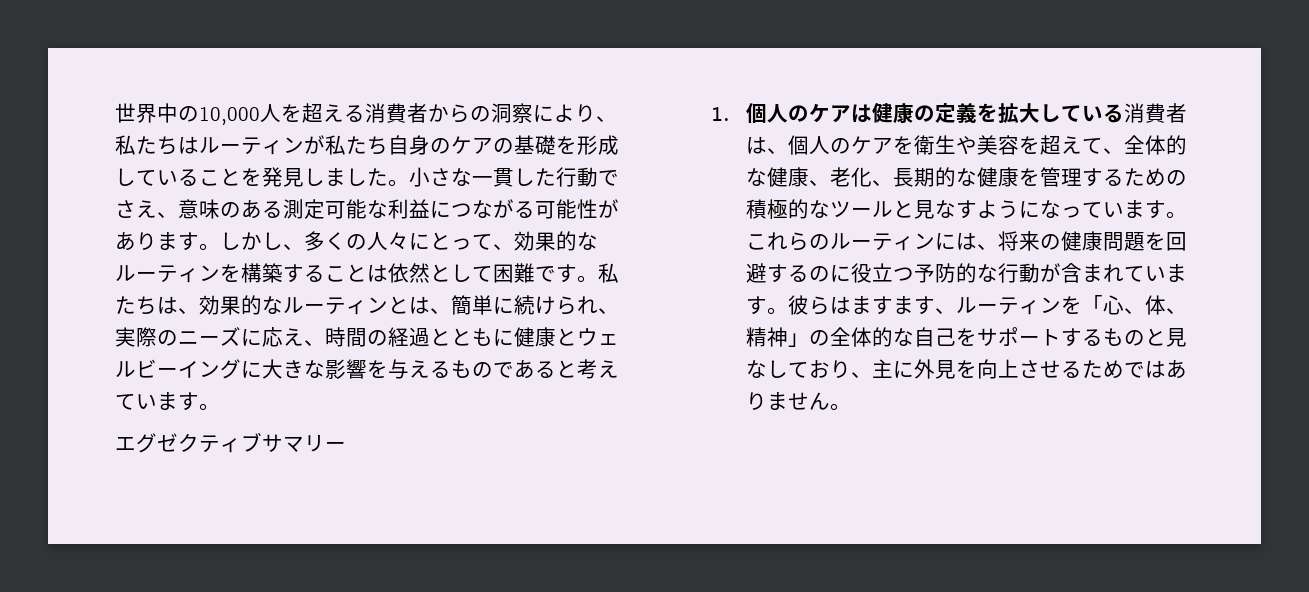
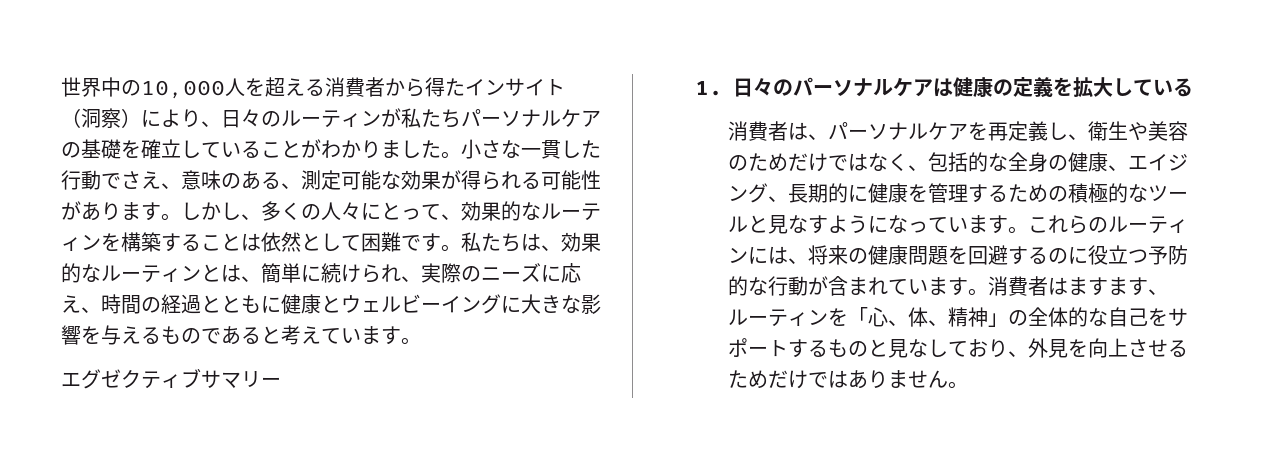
- 世界中の10,000人を超える消費者からの洞察により、私たちはルーティンが私たち自身のケアの基礎を形成していることを発見しました。
+ 世界中の10,000人を超える消費者から得たインサイト（洞察）により、日々のルーティンが私たちパーソナルケアの基礎を確立していることがわかりました。
- 小さな一貫した行動でさえ、意味のある測定可能な利益につながる可能性があります。
+ 小さな一貫した行動でさえ、意味のある、測定可能な効果が得られる可能性があります。
- 1.個人のケアは健康の定義を拡大している消費者は、個人のケアを衛生や美容を超えて、全体的な健康、老化、長期的な健康を管理するための積極的なツールと見なすようになっています。
+ 1.日々のパーソナルケアは健康の定義を拡大している
+ 消費者は、パーソナルケアを再定義し、衛生や美容のためだけではなく、包括的な全身の健康、エイジング、長期的に健康を管理するための積極的なツールと見なすようになっています。
- 彼らはますます、ルーティンを「心、体、精神」の全体的な自己をサポートするものと見なしており、主に外見を向上させるためではありません。
+ 消費者はますます、ルーティンを「心、体、精神」の全体的な自己をサポートするものと見なしており、外見を向上させるためだけではありません。

